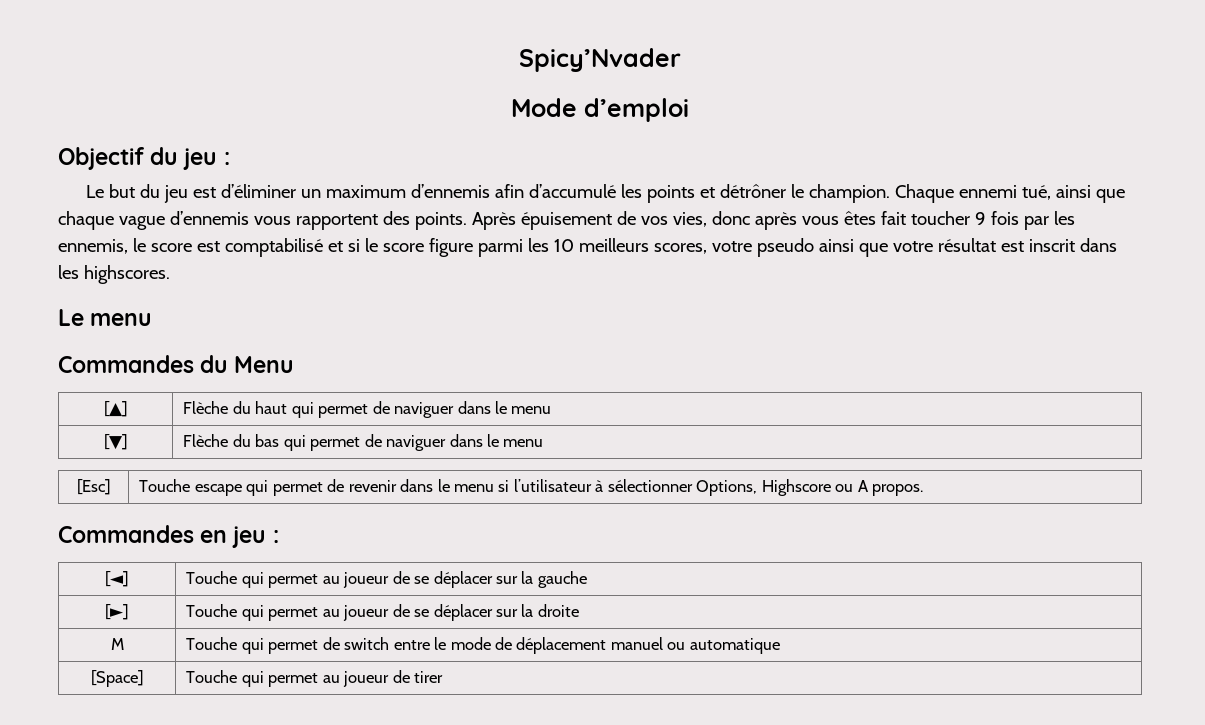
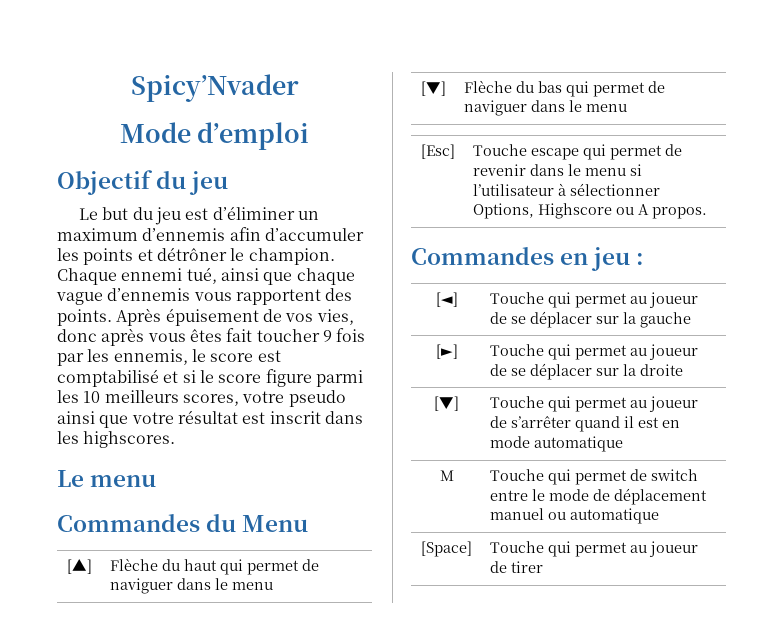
- Objectif du jeu :
+ Objectif du jeu
- Le but du jeu est d’éliminer un maximum d’ennemis afin d’accumulé les points et détrôner le champion.
+ Le but du jeu est d’éliminer un maximum d’ennemis afin d’accumuler les points et détrôner le champion.
+ [▼] | Touche qui permet au joueur de s’arrêter quand il est en mode automatique

